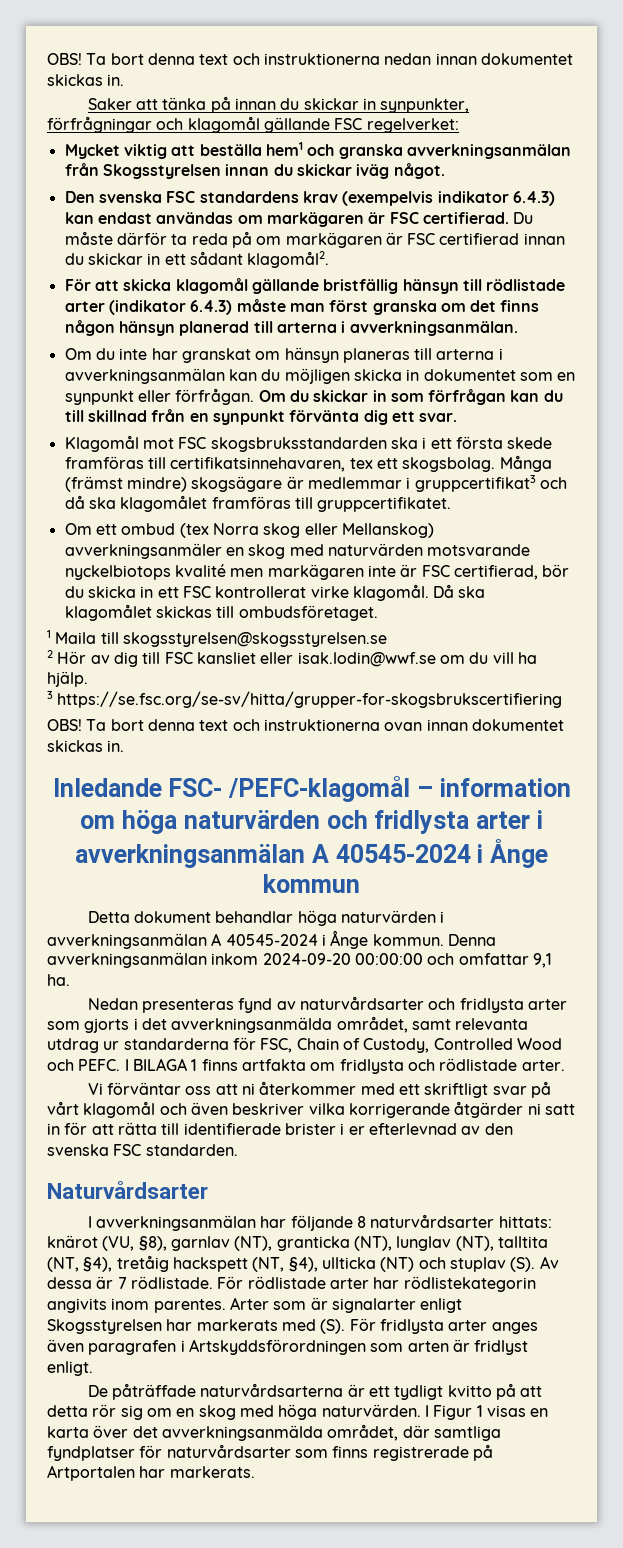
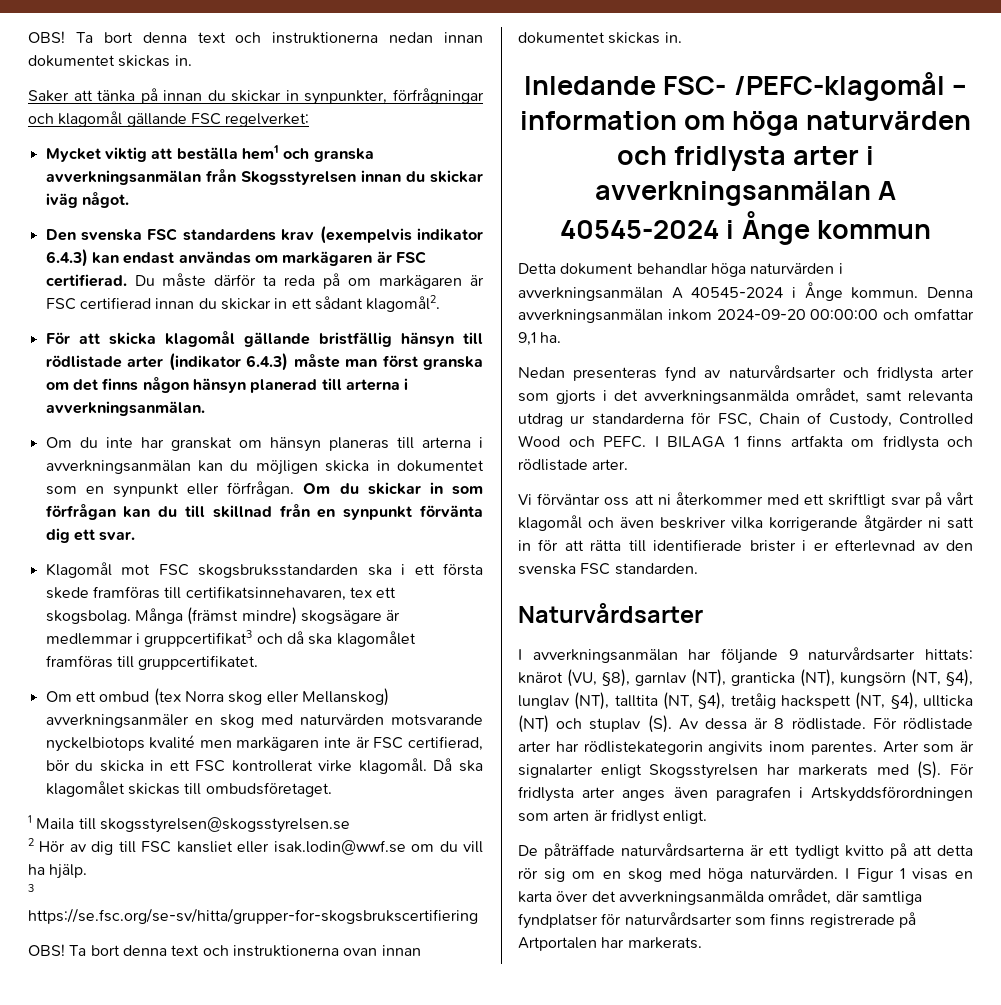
- I avverkningsanmälan har följande 8 naturvårdsarter hittats: knärot (VU, §8), garnlav (NT), granticka (NT), lunglav (NT), talltita (NT, §4), tretåig hackspett (NT, §4), ullticka (NT) och stuplav (S). Av dessa är 7 rödlistade.
+ I avverkningsanmälan har följande 9 naturvårdsarter hittats: knärot (VU, §8), garnlav (NT), granticka (NT), kungsörn (NT, §4), lunglav (NT), talltita (NT, §4), tretåig hackspett (NT, §4), ullticka (NT) och stuplav (S). Av dessa är 8 rödlistade.

